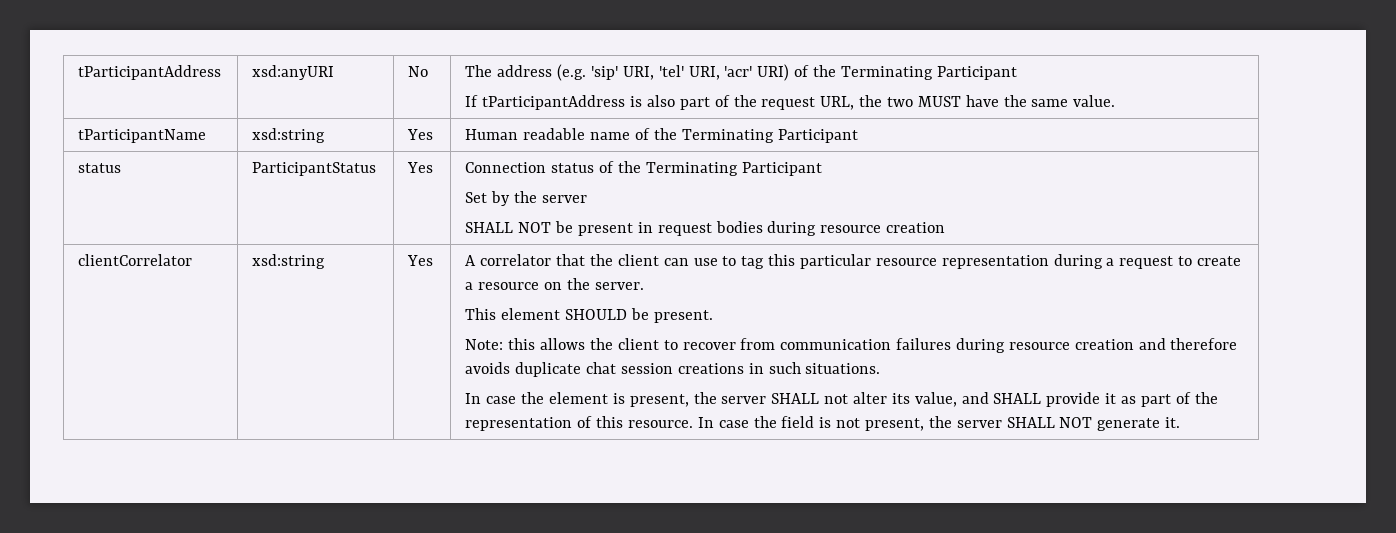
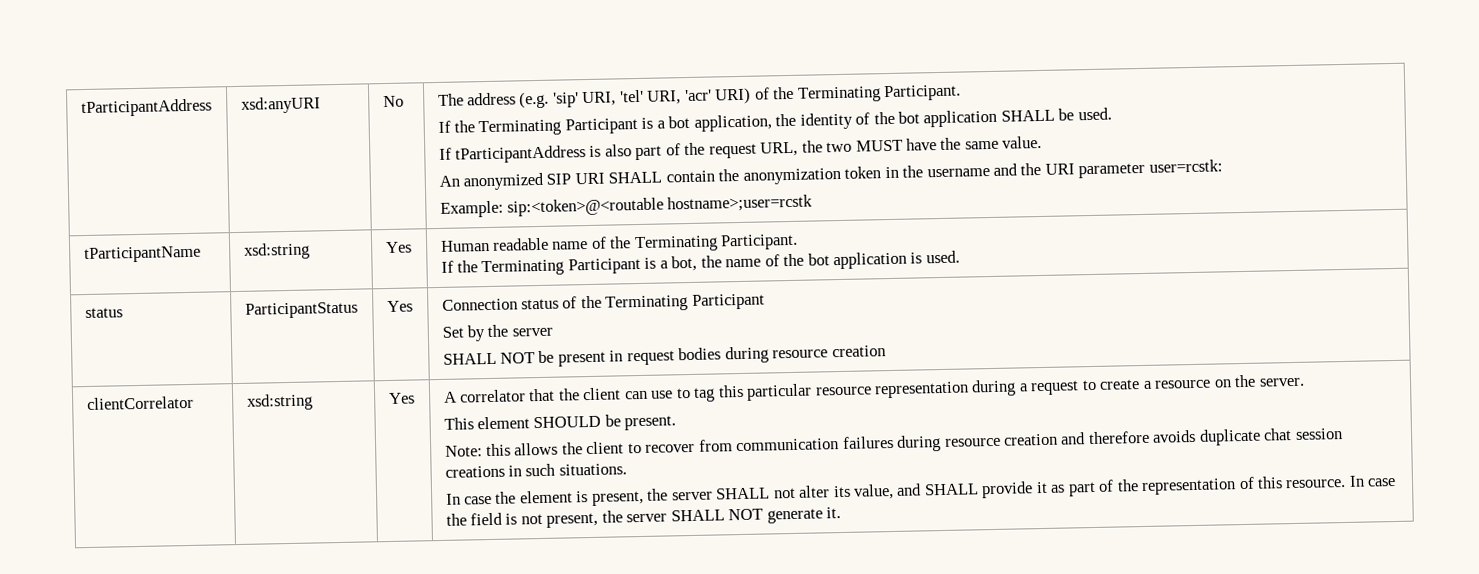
- The address (e.g. 'sip' URI, 'tel' URI, 'acr' URI) of the Terminating Participant
+ The address (e.g. 'sip' URI, 'tel' URI, 'acr' URI) of the Terminating Participant.
+ If the Terminating Participant is a bot application, the identity of the bot application SHALL be used.
+ An anonymized SIP URI SHALL contain the anonymization token in the username and the URI parameter user=rcstk:
+ Example: sip:<token>@<routable hostname>;user=rcstk
- tParticipantName | xsd:string | Yes | Human readable name of the Terminating Participant
+ tParticipantName | xsd:string | Yes | Human readable name of the Terminating Participant.
+ If the Terminating Participant is a bot, the name of the bot application is used.

